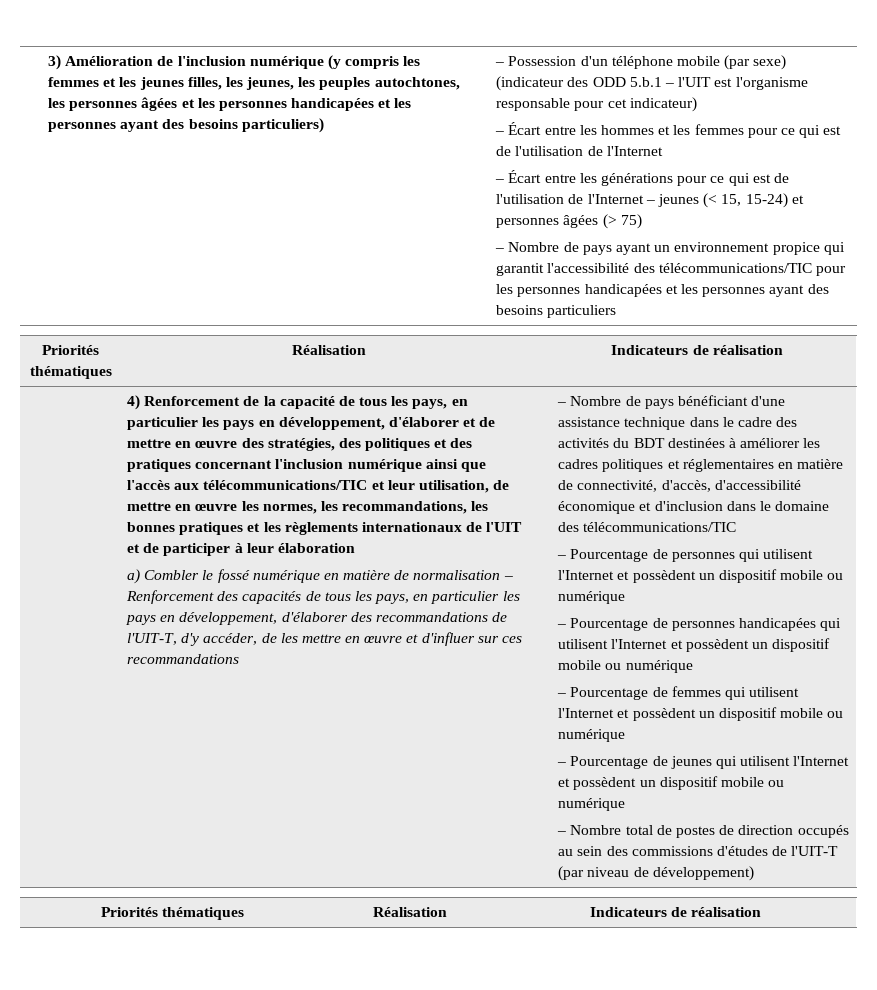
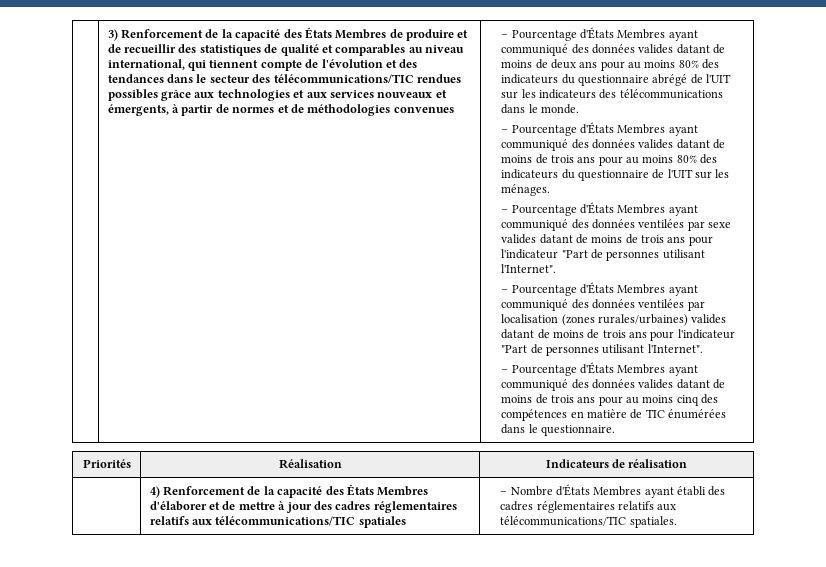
- 3) Amélioration de l'inclusion numérique (y compris les femmes et les jeunes filles, les jeunes, les peuples autochtones, les personnes âgées et les personnes handicapées et les personnes ayant des besoins particuliers) | – Possession d'un téléphone mobile (par sexe) (indicateur des ODD 5.b.1 – l'UIT est l'organisme responsable pour cet indicateur)
- – Écart entre les hommes et les femmes pour ce qui est de l'utilisation de l'Internet
- – Écart entre les générations pour ce qui est de l'utilisation de l'Internet – jeunes (< 15, 15-24) et personnes âgées (> 75)
- – Nombre de pays ayant un environnement propice qui garantit l'accessibilité des télécommunications/TIC pour les personnes handicapées et les personnes ayant des besoins particuliers
- Priorités thématiques | Réalisation | Indicateurs de réalisation
+ 3) Renforcement de la capacité des États Membres de produire et de recueillir des statistiques de qualité et comparables au niveau international, qui tiennent compte de l'évolution et des tendances dans le secteur des télécommunications/TIC rendues possibles grâce aux technologies et aux services nouveaux et émergents, à partir de normes et de méthodologies convenues | – Pourcentage d'États Membres ayant communiqué des données valides datant de moins de deux ans pour au moins 80% des indicateurs du questionnaire abrégé de l'UIT sur les indicateurs des télécommunications dans le monde.
+ – Pourcentage d'États Membres ayant communiqué des données valides datant de moins de trois ans pour au moins 80% des indicateurs du questionnaire de l'UIT sur les ménages.
+ – Pourcentage d'États Membres ayant communiqué des données ventilées par sexe valides datant de moins de trois ans pour l'indicateur "Part de personnes utilisant l'Internet".
+ – Pourcentage d'États Membres ayant communiqué des données ventilées par localisation (zones rurales/urbaines) valides datant de moins de trois ans pour l'indicateur "Part de personnes utilisant l'Internet".
+ – Pourcentage d'États Membres ayant communiqué des données valides datant de moins de trois ans pour au moins cinq des compétences en matière de TIC énumérées dans le questionnaire.
+ Priorités | Réalisation | Indicateurs de réalisation
- 4) Renforcement de la capacité de tous les pays, en particulier les pays en développement, d'élaborer et de mettre en œuvre des stratégies, des politiques et des pratiques concernant l'inclusion numérique ainsi que l'accès aux télécommunications/TIC et leur utilisation, de mettre en œuvre les normes, les recommandations, les bonnes pratiques et les règlements internationaux de l'UIT et de participer à leur élaboration
- a) Combler le fossé numérique en matière de normalisation – Renforcement des capacités de tous les pays, en particulier les pays en développement, d'élaborer des recommandations de l'UIT-T, d'y accéder, de les mettre en œuvre et d'influer sur ces recommandations | – Nombre de pays bénéficiant d'une assistance technique dans le cadre des activités du BDT destinées à améliorer les cadres politiques et réglementaires en matière de connectivité, d'accès, d'accessibilité économique et d'inclusion dans le domaine des télécommunications/TIC
- – Pourcentage de personnes qui utilisent l'Internet et possèdent un dispositif mobile ou numérique
- – Pourcentage de personnes handicapées qui utilisent l'Internet et possèdent un dispositif mobile ou numérique
- – Pourcentage de femmes qui utilisent l'Internet et possèdent un dispositif mobile ou numérique
- – Pourcentage de jeunes qui utilisent l'Internet et possèdent un dispositif mobile ou numérique
- – Nombre total de postes de direction occupés au sein des commissions d'études de l'UIT-T (par niveau de développement)
- Priorités thématiques | Réalisation | Indicateurs de réalisation
+ 4) Renforcement de la capacité des États Membres d'élaborer et de mettre à jour des cadres réglementaires relatifs aux télécommunications/TIC spatiales | – Nombre d'États Membres ayant établi des cadres réglementaires relatifs aux télécommunications/TIC spatiales.

